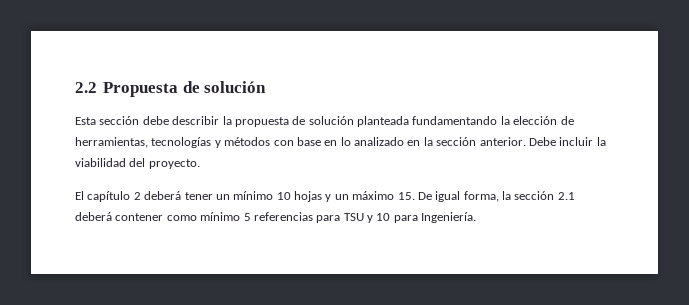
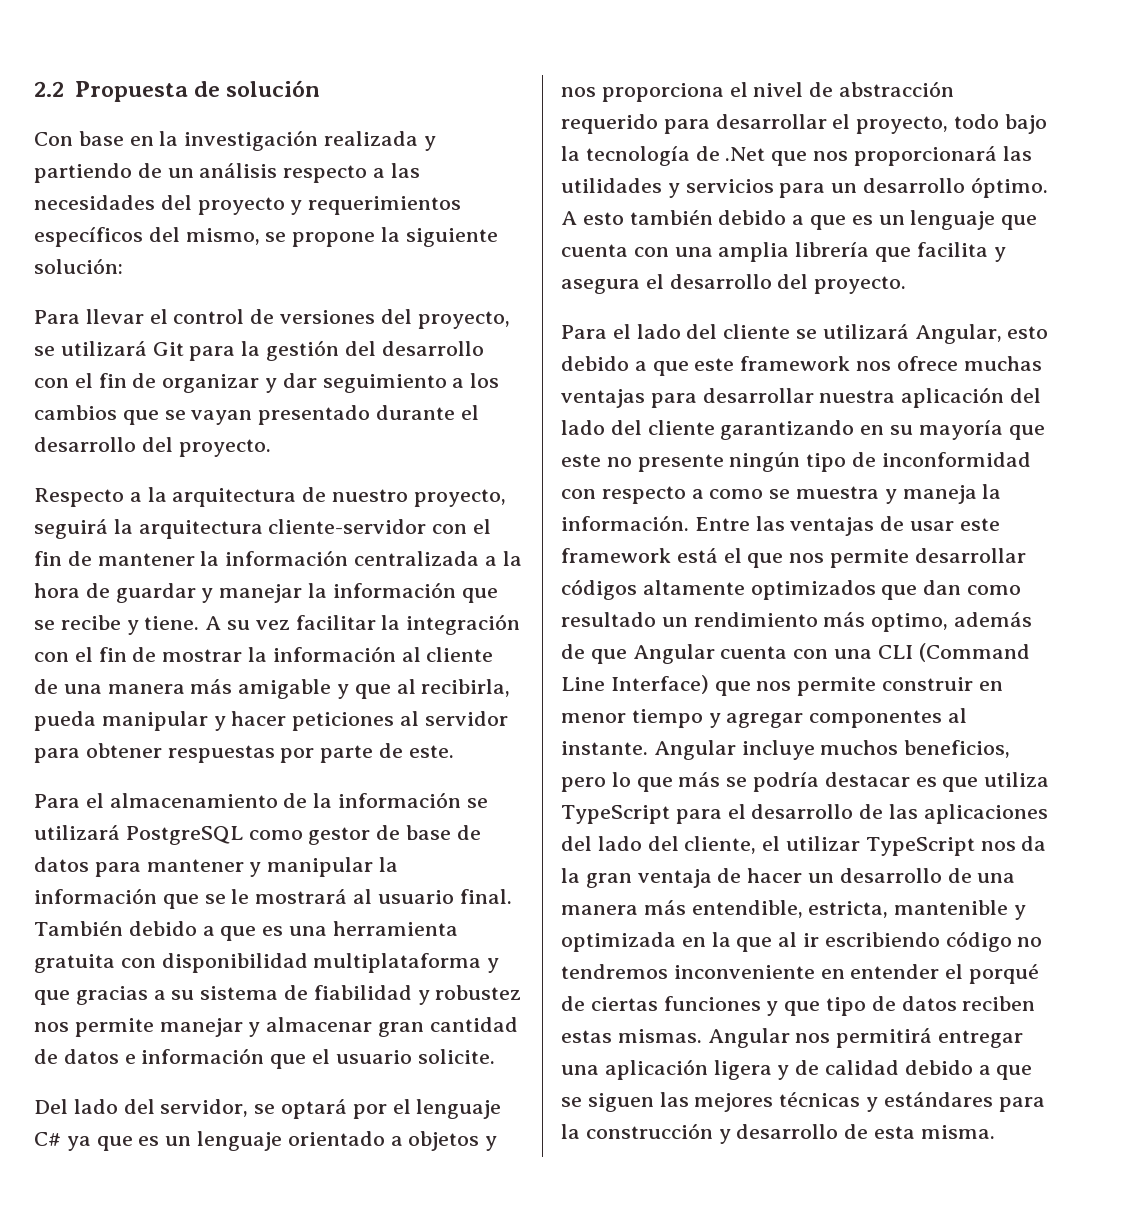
- Esta sección debe describir la propuesta de solución planteada fundamentando la elección de herramientas, tecnologías y métodos con base en lo analizado en la sección anterior. Debe incluir la viabilidad del proyecto.
- El capítulo 2 deberá tener un mínimo 10 hojas y un máximo 15. De igual forma, la sección 2.1 deberá contener como mínimo 5 referencias para TSU y 10 para Ingeniería.
+ Con base en la investigación realizada y partiendo de un análisis respecto a las necesidades del proyecto y requerimientos específicos del mismo, se propone la siguiente solución:
+ Para llevar el control de versiones del proyecto, se utilizará Git para la gestión del desarrollo con el fin de organizar y dar seguimiento a los cambios que se vayan presentado durante el desarrollo del proyecto.
+ Respecto a la arquitectura de nuestro proyecto, seguirá la arquitectura cliente-servidor con el fin de mantener la información centralizada a la hora de guardar y manejar la información que se recibe y tiene. A su vez facilitar la integración con el fin de mostrar la información al cliente de una manera más amigable y que al recibirla, pueda manipular y hacer peticiones al servidor para obtener respuestas por parte de este.
+ Para el almacenamiento de la información se utilizará PostgreSQL como gestor de base de datos para mantener y manipular la información que se le mostrará al usuario final. También debido a que es una herramienta gratuita con disponibilidad multiplataforma y que gracias a su sistema de fiabilidad y robustez nos permite manejar y almacenar gran cantidad de datos e información que el usuario solicite.
+ Del lado del servidor, se optará por el lenguaje C# ya que es un lenguaje orientado a objetos y nos proporciona el nivel de abstracción requerido para desarrollar el proyecto, todo bajo la tecnología de .Net que nos proporcionará las utilidades y servicios para un desarrollo óptimo. A esto también debido a que es un lenguaje que cuenta con una amplia librería que facilita y asegura el desarrollo del proyecto.
+ Para el lado del cliente se utilizará Angular, esto debido a que este framework nos ofrece muchas ventajas para desarrollar nuestra aplicación del lado del cliente garantizando en su mayoría que este no presente ningún tipo de inconformidad con respecto a como se muestra y maneja la información. Entre las ventajas de usar este framework está el que nos permite desarrollar códigos altamente optimizados que dan como resultado un rendimiento más optimo, además de que Angular cuenta con una CLI (Command Line Interface) que nos permite construir en menor tiempo y agregar componentes al instante. Angular incluye muchos beneficios, pero lo que más se podría destacar es que utiliza TypeScript para el desarrollo de las aplicaciones del lado del cliente, el utilizar TypeScript nos da la gran ventaja de hacer un desarrollo de una manera más entendible, estricta, mantenible y optimizada en la que al ir escribiendo código no tendremos inconveniente en entender el porqué de ciertas funciones y que tipo de datos reciben estas mismas. Angular nos permitirá entregar una aplicación ligera y de calidad debido a que se siguen las mejores técnicas y estándares para la construcción y desarrollo de esta misma.

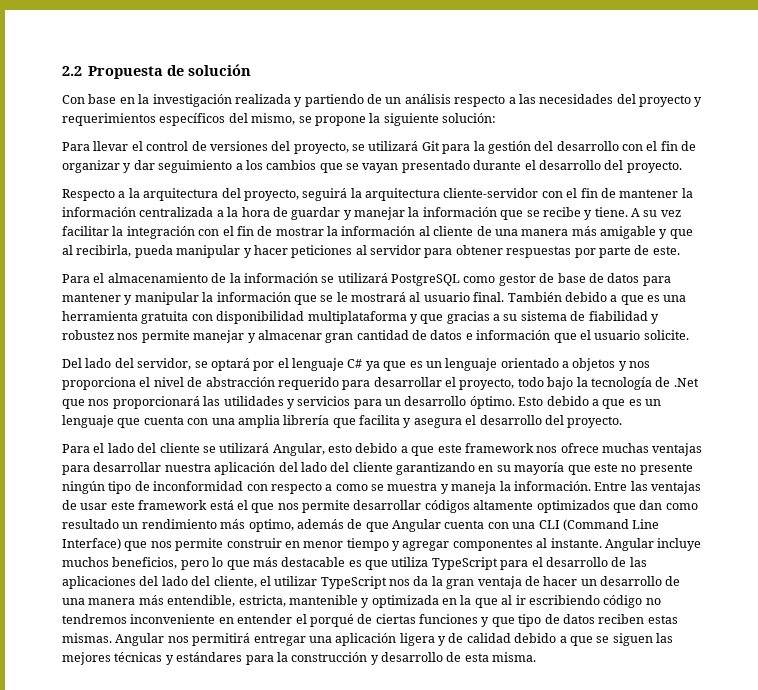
- Respecto a la arquitectura de nuestro proyecto, seguirá la arquitectura cliente-servidor con el fin de mantener la información centralizada a la hora de guardar y manejar la información que se recibe y tiene.
+ Respecto a la arquitectura del proyecto, seguirá la arquitectura cliente-servidor con el fin de mantener la información centralizada a la hora de guardar y manejar la información que se recibe y tiene.
- A esto también debido a que es un lenguaje que cuenta con una amplia librería que facilita y asegura el desarrollo del proyecto.
+ Esto debido a que es un lenguaje que cuenta con una amplia librería que facilita y asegura el desarrollo del proyecto.
- Angular incluye muchos beneficios, pero lo que más se podría destacar es que utiliza TypeScript para el desarrollo de las aplicaciones del lado del cliente, el utilizar TypeScript nos da la gran ventaja de hacer un desarrollo de una manera más entendible, estricta, mantenible y optimizada en la que al ir escribiendo código no tendremos inconveniente en entender el porqué de ciertas funciones y que tipo de datos reciben estas mismas.
+ Angular incluye muchos beneficios, pero lo que más destacable es que utiliza TypeScript para el desarrollo de las aplicaciones del lado del cliente, el utilizar TypeScript nos da la gran ventaja de hacer un desarrollo de una manera más entendible, estricta, mantenible y optimizada en la que al ir escribiendo código no tendremos inconveniente en entender el porqué de ciertas funciones y que tipo de datos reciben estas mismas.

